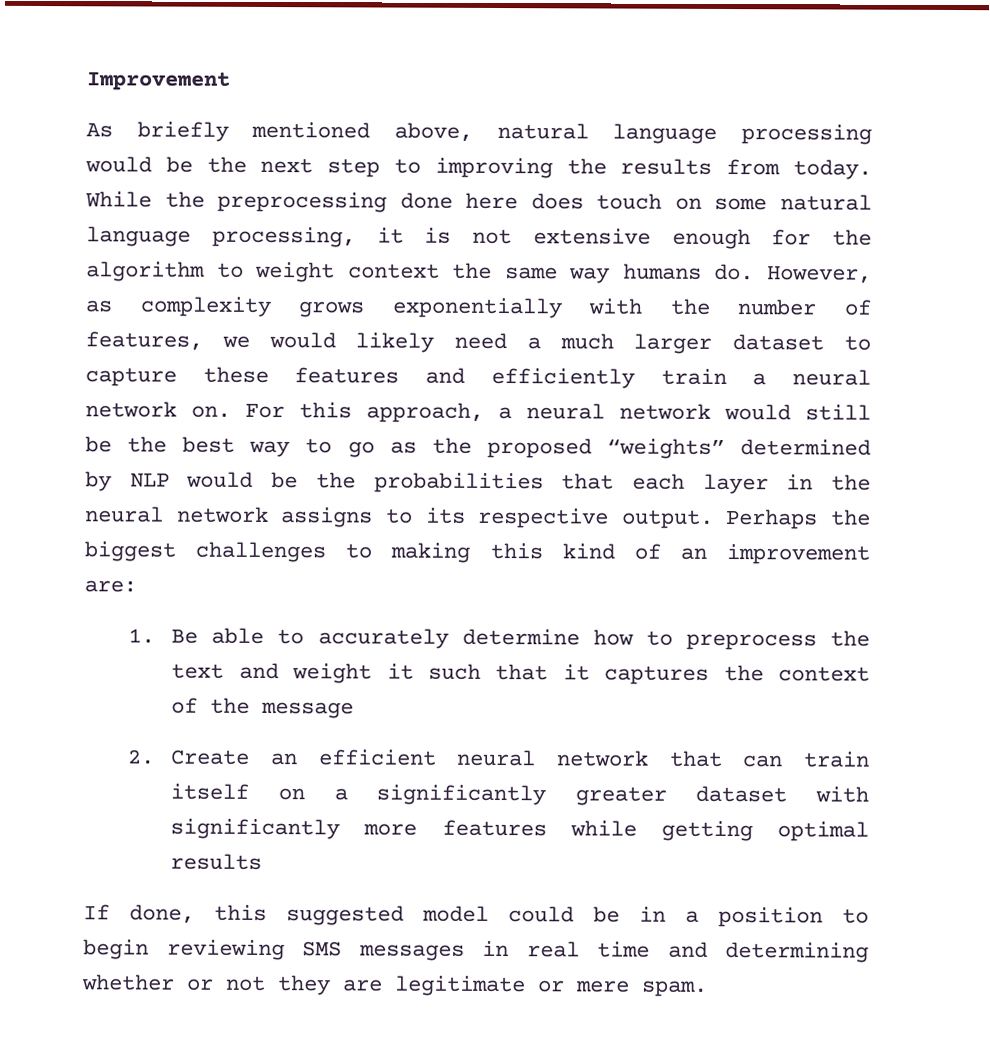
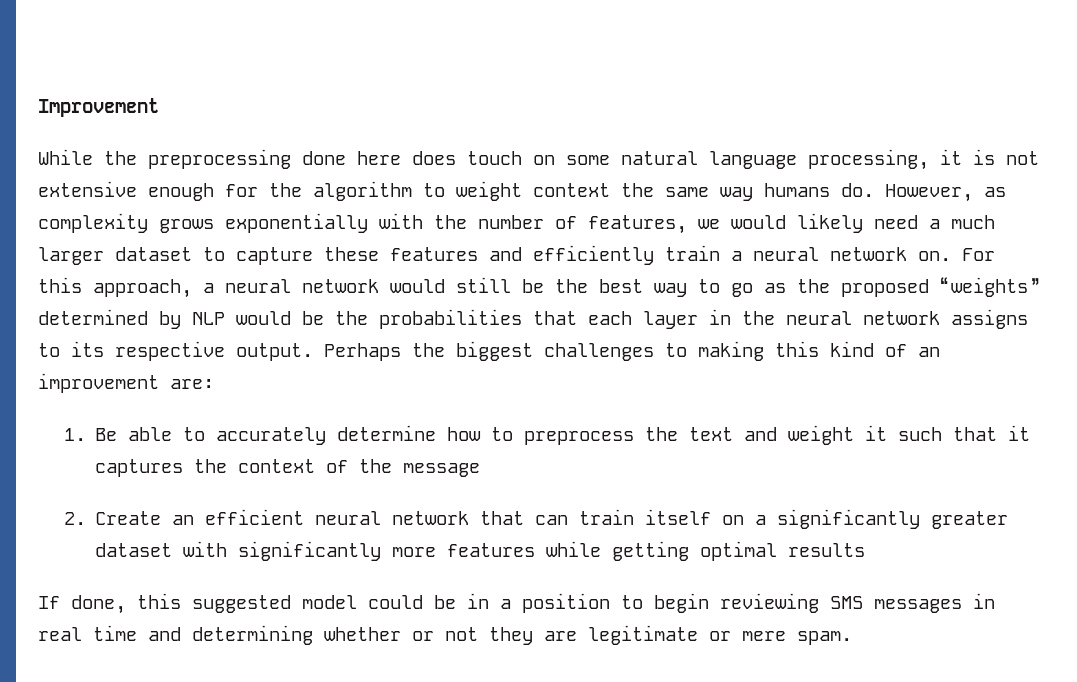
- As briefly mentioned above, natural language processing would be the next step to improving the results from today.

